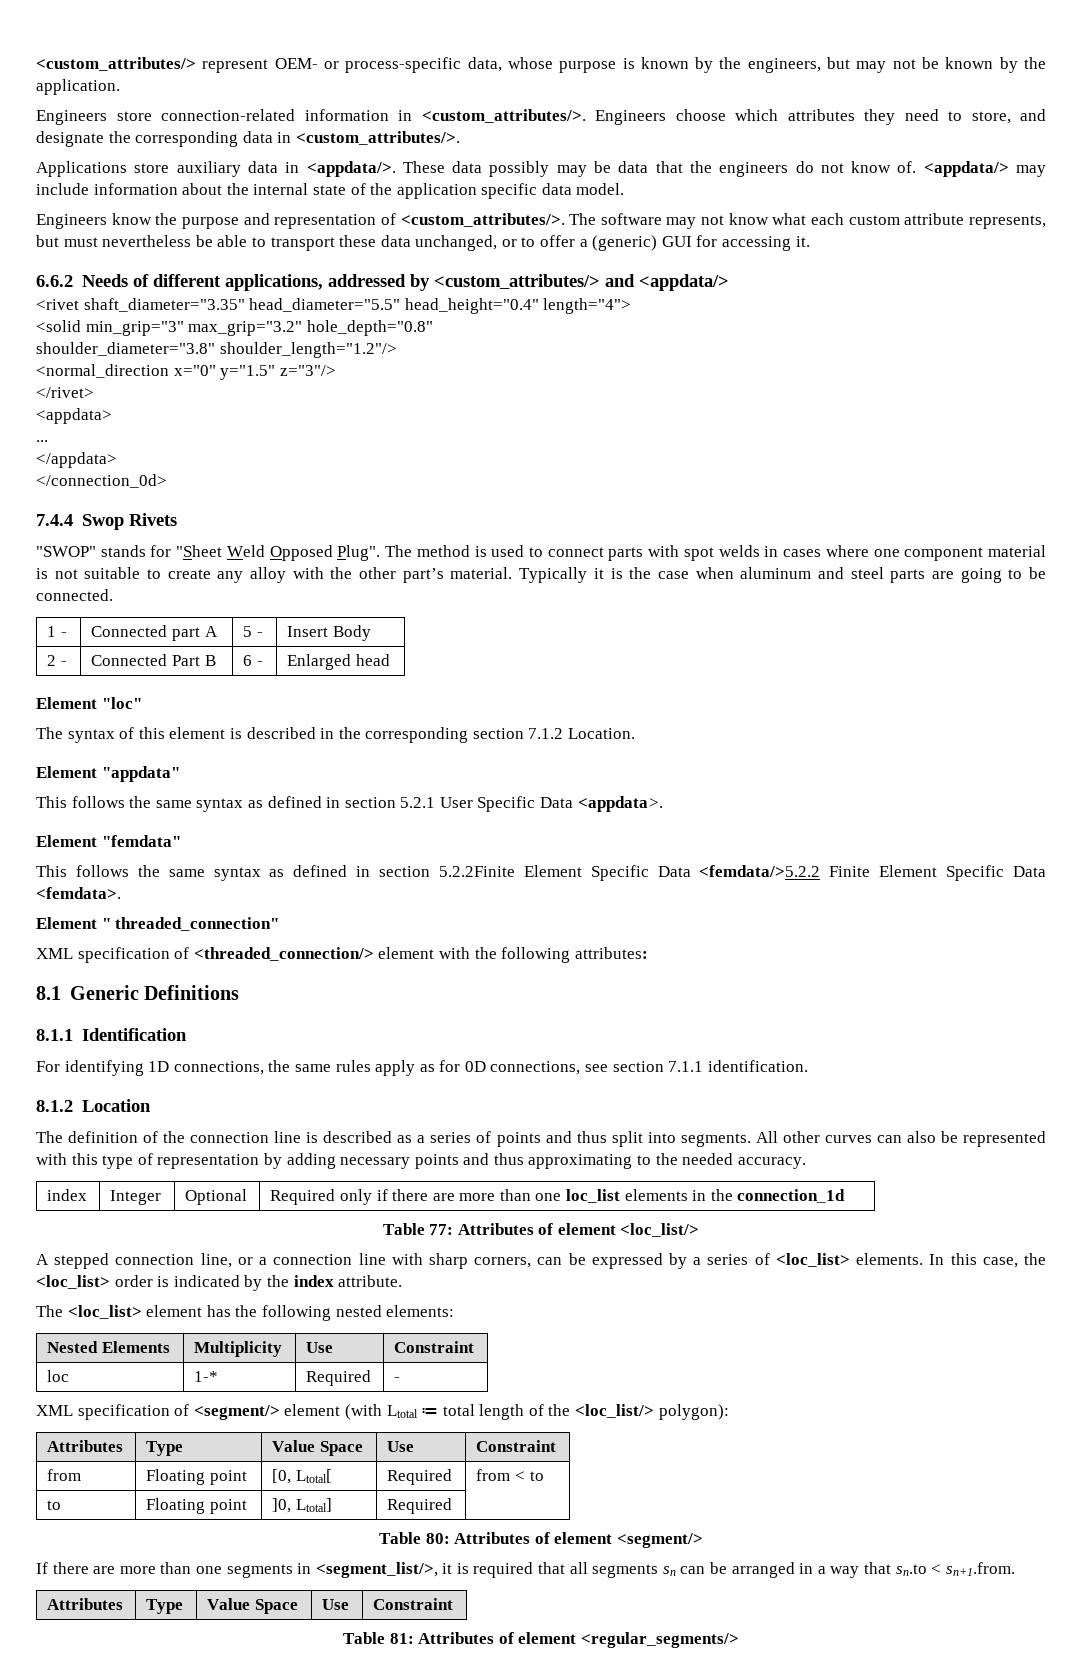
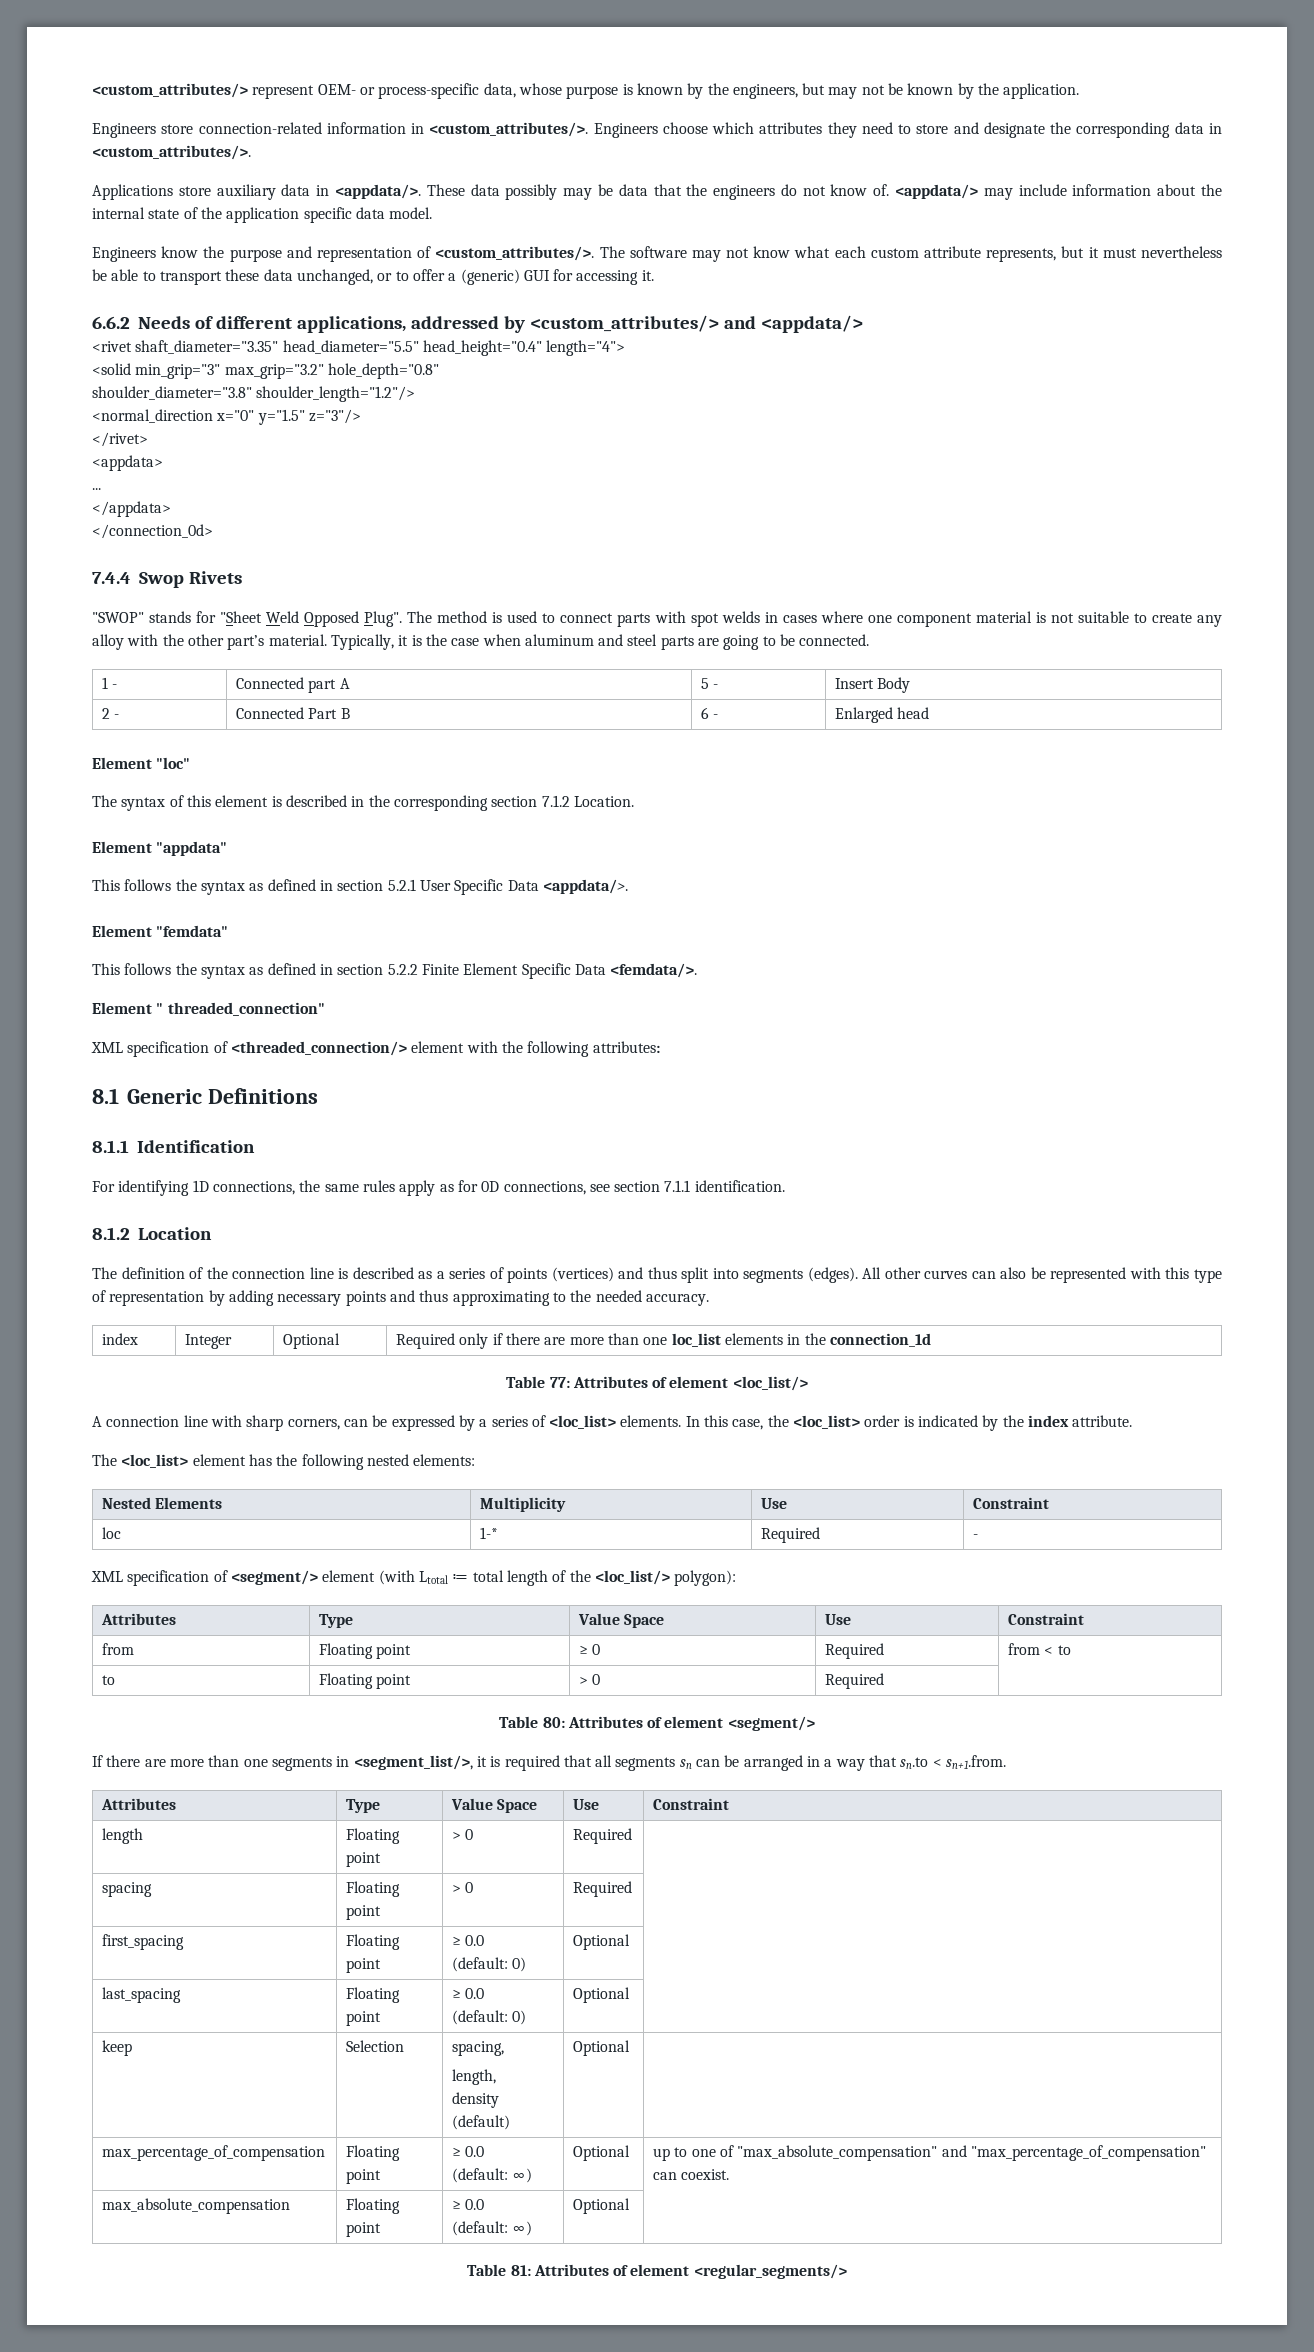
- Engineers choose which attributes they need to store, and designate the corresponding data in <custom_attributes/>.
+ Engineers choose which attributes they need to store and designate the corresponding data in <custom_attributes/>.
- The software may not know what each custom attribute represents, but must nevertheless be able to transport these data unchanged, or to offer a (generic) GUI for accessing it.
+ The software may not know what each custom attribute represents, but it must nevertheless be able to transport these data unchanged, or to offer a (generic) GUI for accessing it.
- Typically it is the case when aluminum and steel parts are going to be connected.
+ Typically, it is the case when aluminum and steel parts are going to be connected.
- This follows the same syntax as defined in section 5.2.1 User Specific Data <appdata>.
+ This follows the syntax as defined in section 5.2.1 User Specific Data <appdata/>.
- This follows the same syntax as defined in section 5.2.2Finite Element Specific Data <femdata/>5.2.2 Finite Element Specific Data <femdata>.
+ This follows the syntax as defined in section 5.2.2 Finite Element Specific Data <femdata/>.
- The definition of the connection line is described as a series of points and thus split into segments.
+ The definition of the connection line is described as a series of points (vertices) and thus split into segments (edges).
- A stepped connection line, or a connection line with sharp corners, can be expressed by a series of <loc_list> elements.
+ A connection line with sharp corners, can be expressed by a series of <loc_list> elements.
- from | Floating point | [0, Ltotal[ | Required | from < to
+ from | Floating point | ≥ 0 | Required | from < to
- to | Floating point | ]0, Ltotal] | Required |
+ to | Floating point | > 0 | Required |
+ length | Floating point | > 0 | Required |
+ spacing | Floating point | > 0 | Required |
+ first_spacing | Floating point | ≥ 0.0
+ (default: 0) | Optional |
+ last_spacing | Floating point | ≥ 0.0
+ (default: 0) | Optional |
+ keep | Selection | spacing,
+ length,
+ density (default) | Optional |
+ max_percentage_of_compensation | Floating point | ≥ 0.0
+ (default: ∞) | Optional | up to one of "max_absolute_compensation" and "max_percentage_of_compensation" can coexist.
+ max_absolute_compensation | Floating point | ≥ 0.0
+ (default: ∞) | Optional |

